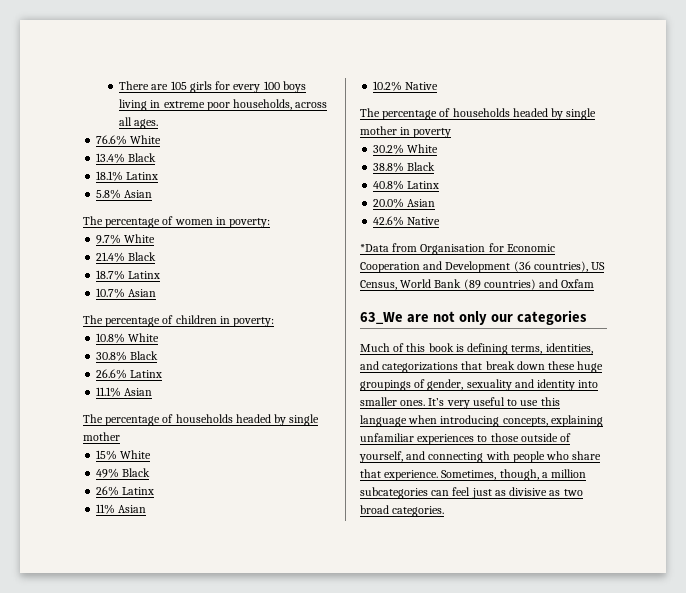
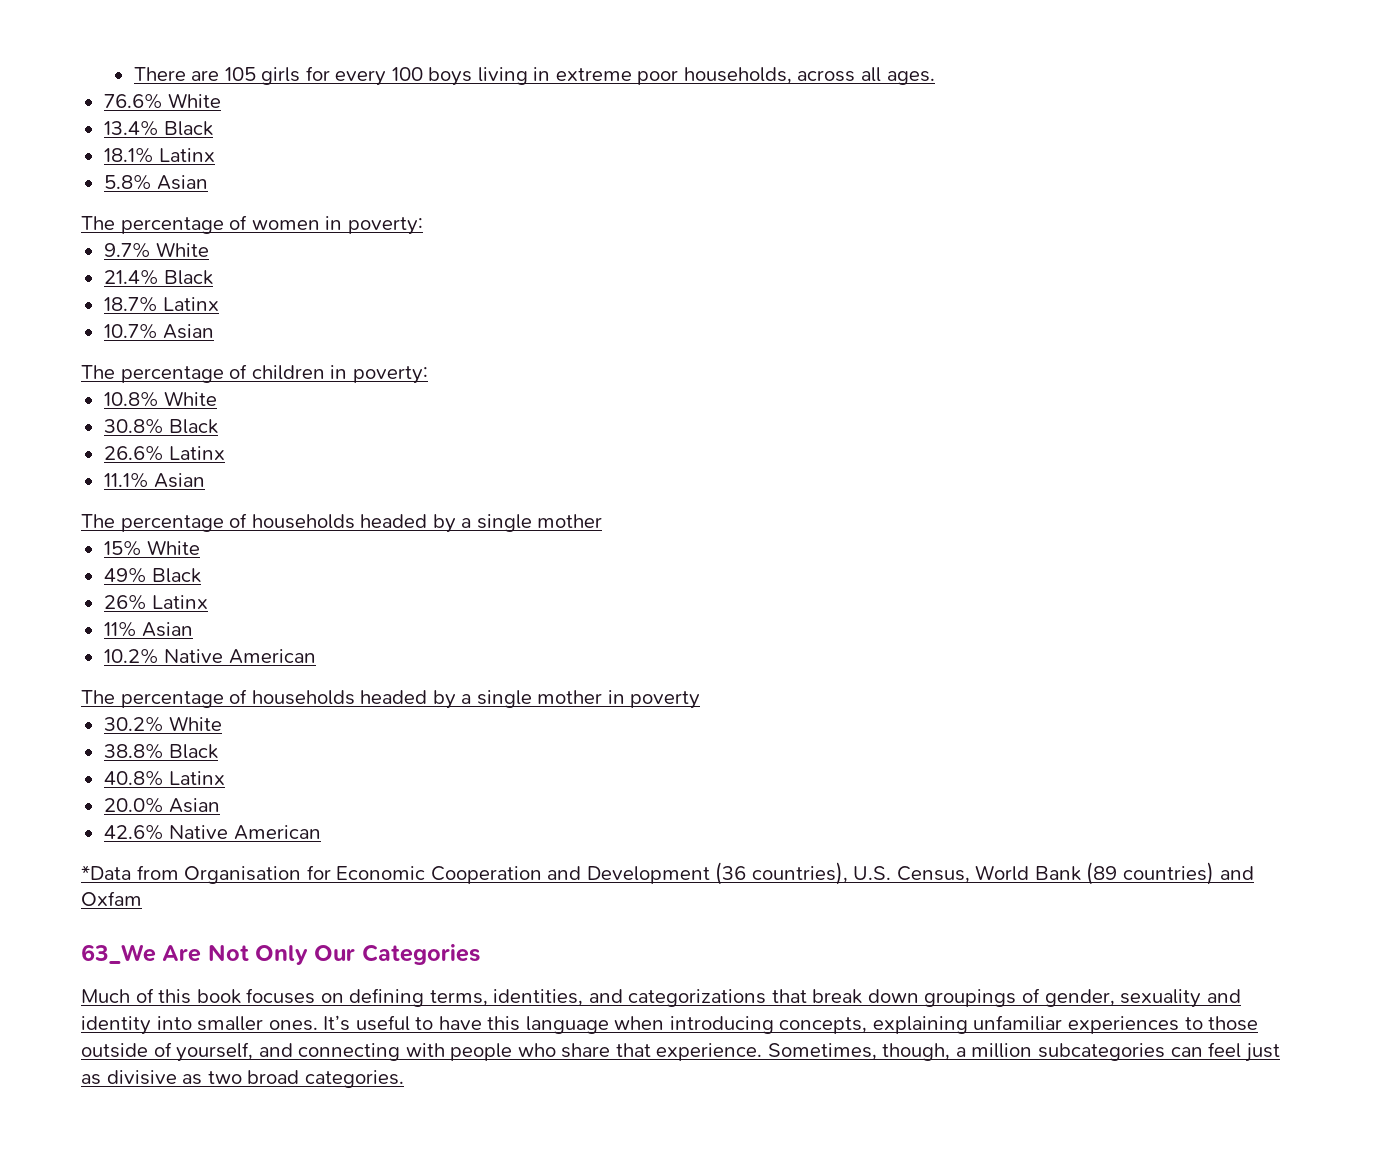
  11.1% Asian
- The percentage of households headed by single mother
+ The percentage of households headed by a single mother
- 10.2% Native
- The percentage of households headed by single mother in poverty
+ 10.2% Native American
+ The percentage of households headed by a single mother in poverty
- 42.6% Native
+ 42.6% Native American
- *Data from Organisation for Economic Cooperation and Development (36 countries), US Census, World Bank (89 countries) and Oxfam
+ *Data from Organisation for Economic Cooperation and Development (36 countries), U.S. Census, World Bank (89 countries) and Oxfam
- 63_We are not only our categories
+ 63_We Are Not Only Our Categories
- Much of this book is defining terms, identities, and categorizations that break down these huge groupings of gender, sexuality and identity into smaller ones.
+ Much of this book focuses on defining terms, identities, and categorizations that break down groupings of gender, sexuality and identity into smaller ones.
- It’s very useful to use this language when introducing concepts, explaining unfamiliar experiences to those outside of yourself, and connecting with people who share that experience.
+ It’s useful to have this language when introducing concepts, explaining unfamiliar experiences to those outside of yourself, and connecting with people who share that experience.

